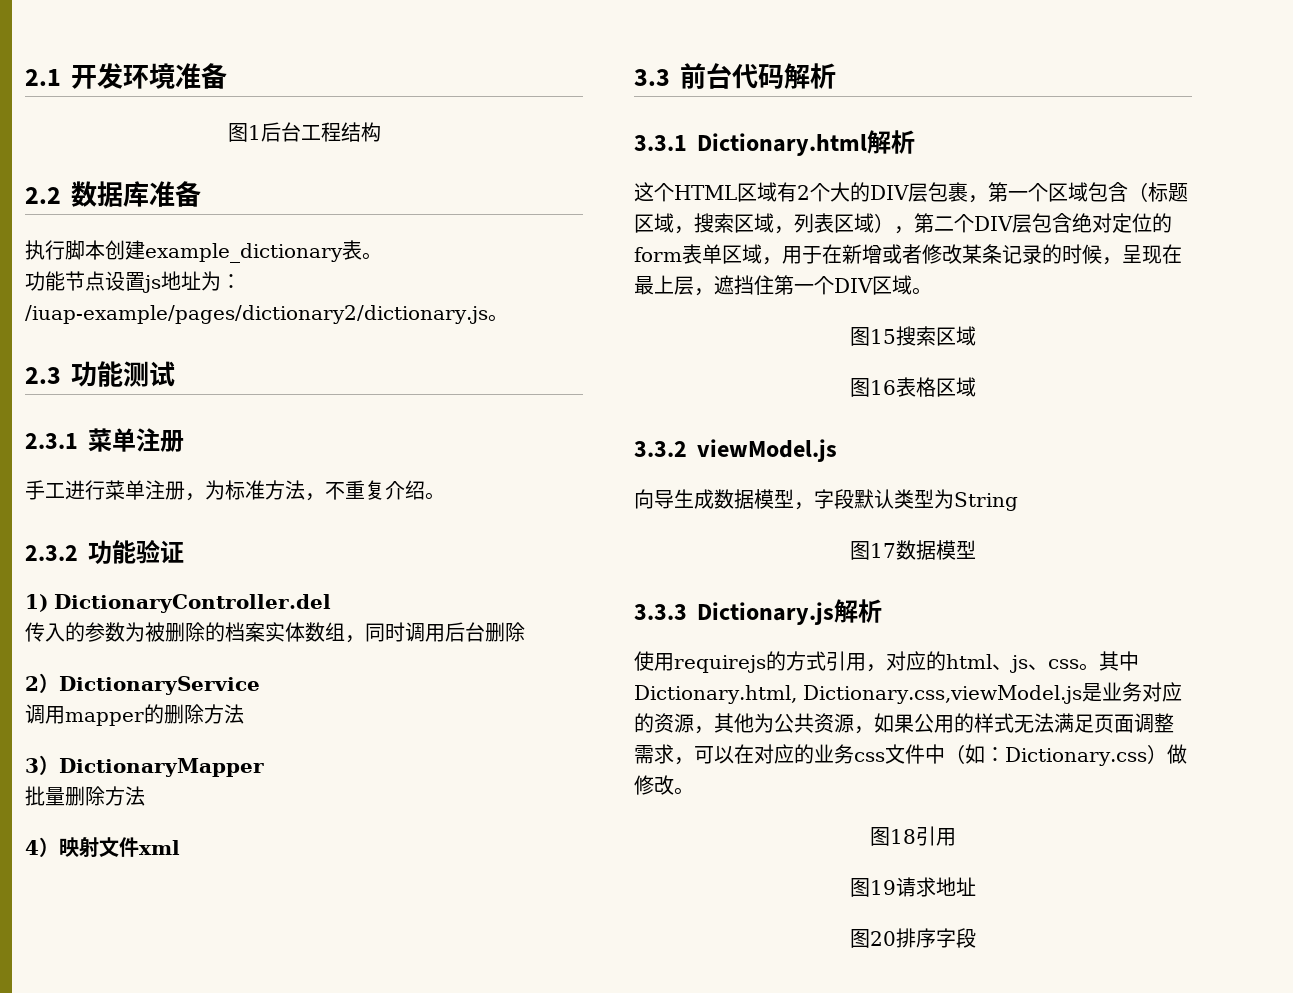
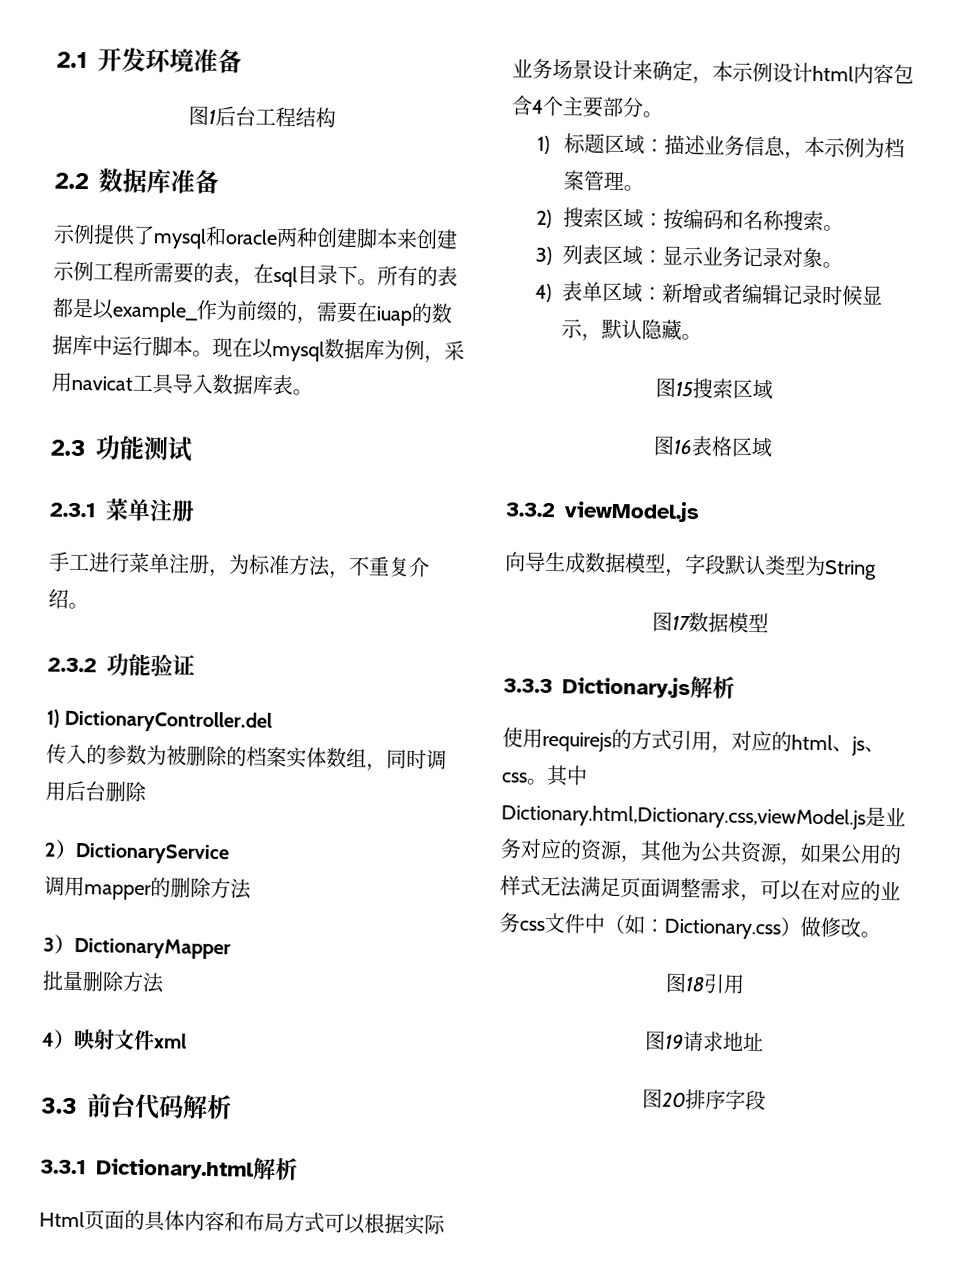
- 执行脚本创建example_dictionary表。
- 功能节点设置js地址为：/iuap-example/pages/dictionary2/dictionary.js。
+ 示例提供了mysql和oracle两种创建脚本来创建示例工程所需要的表，在sql目录下。所有的表都是以example_作为前缀的，需要在iuap的数据库中运行脚本。现在以mysql数据库为例，采用navicat工具导入数据库表。
- 这个HTML区域有2个大的DIV层包裹，第一个区域包含（标题区域，搜索区域，列表区域），第二个DIV层包含绝对定位的form表单区域，用于在新增或者修改某条记录的时候，呈现在最上层，遮挡住第一个DIV区域。
+ Html页面的具体内容和布局方式可以根据实际业务场景设计来确定，本示例设计html内容包含4个主要部分。
+ 1)标题区域：描述业务信息，本示例为档案管理。
+ 2)搜索区域：按编码和名称搜索。
+ 3)列表区域：显示业务记录对象。
+ 4)表单区域：新增或者编辑记录时候显示，默认隐藏。
- 其中Dictionary.html, Dictionary.css,viewModel.js是业务对应的资源，其他为公共资源，如果公用的样式无法满足页面调整需求，可以在对应的业务css文件中（如：Dictionary.css）做修改。
+ 其中Dictionary.html,Dictionary.css,viewModel.js是业务对应的资源，其他为公共资源，如果公用的样式无法满足页面调整需求，可以在对应的业务css文件中（如：Dictionary.css）做修改。

